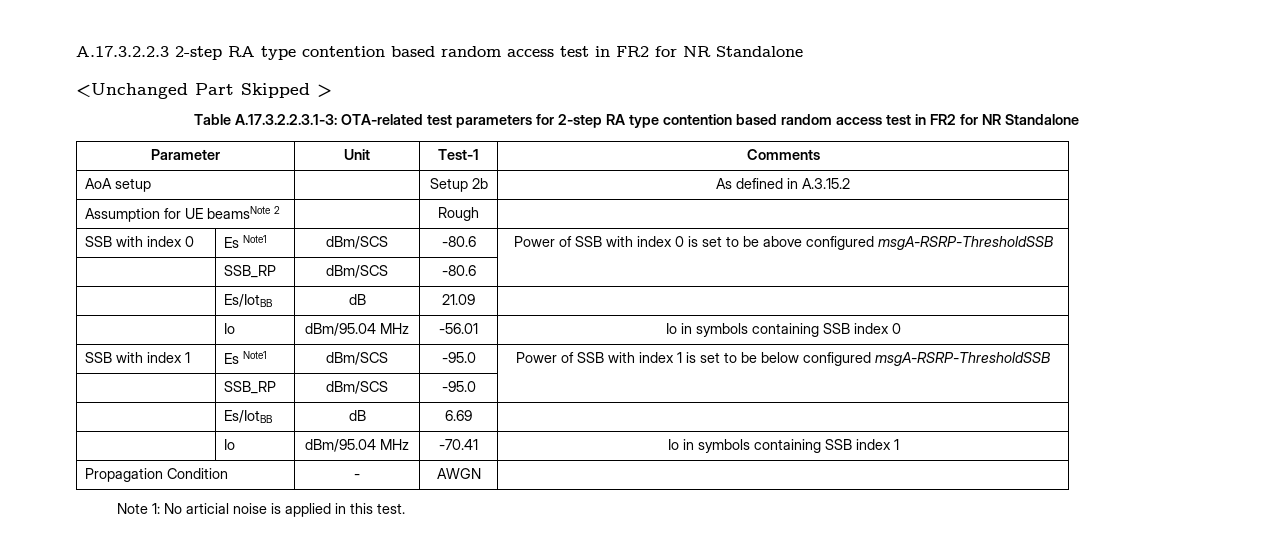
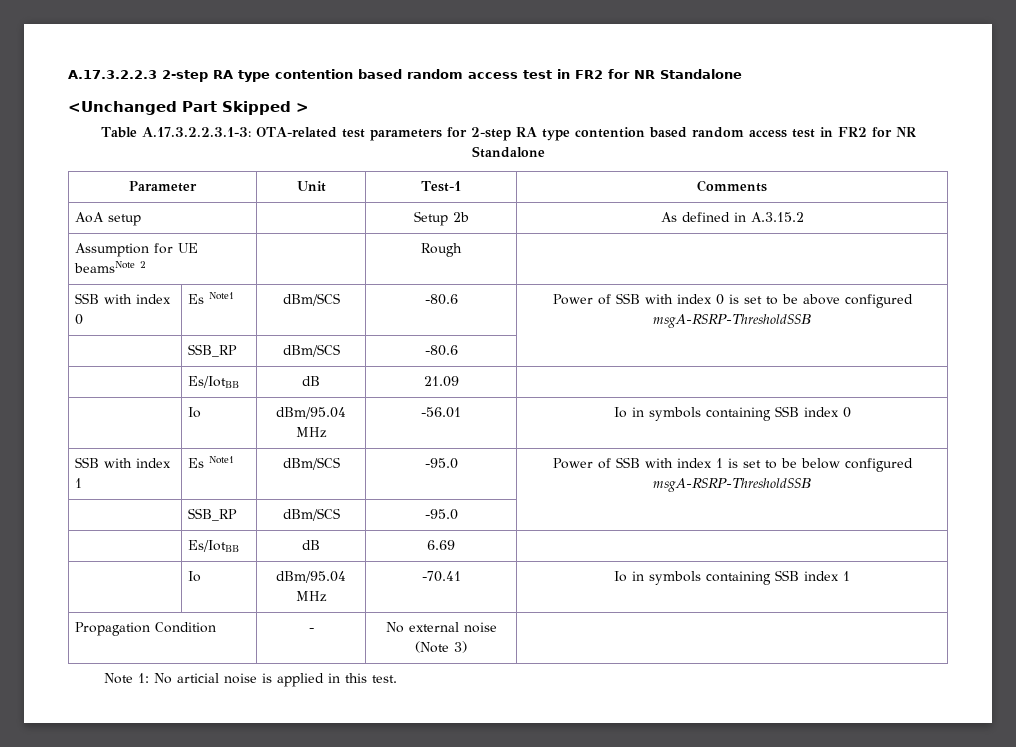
- Propagation Condition | - | AWGN |
+ Propagation Condition | - | No external noise (Note 3) |

